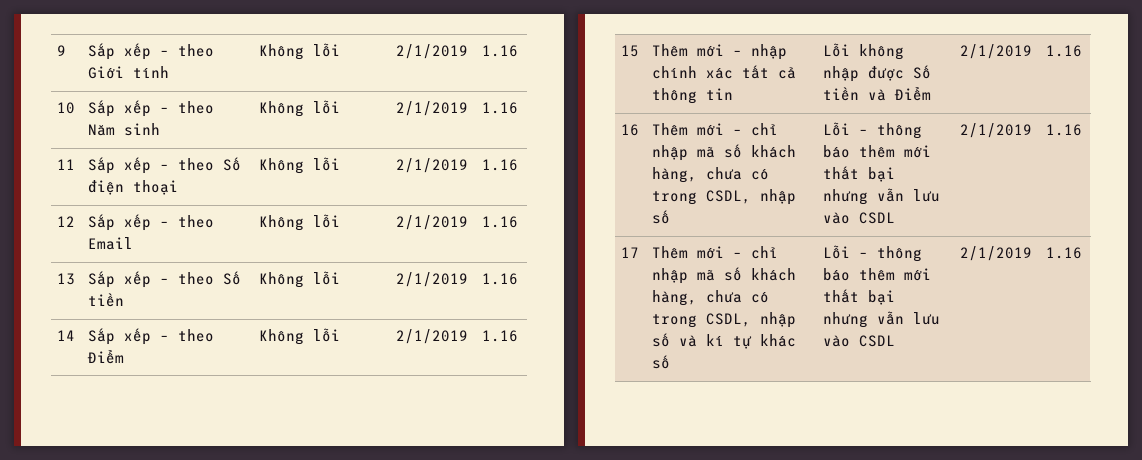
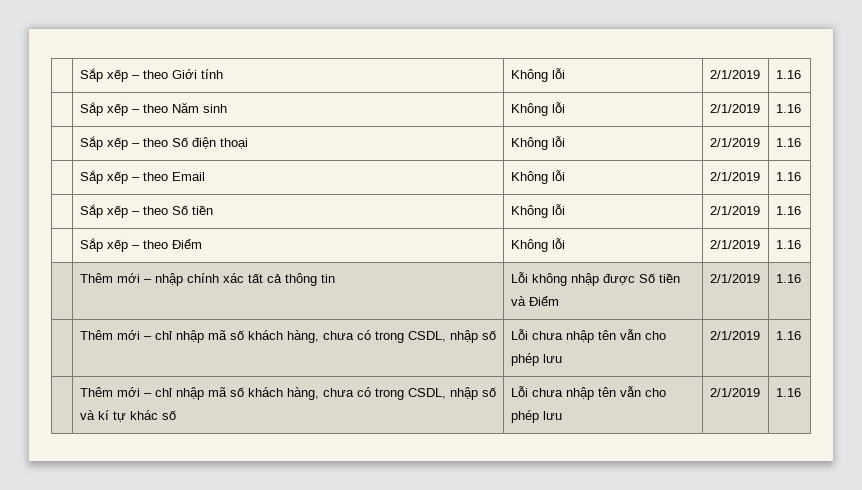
- 9 | Sắp xếp – theo Giới tính | Không lỗi | 2/1/2019 | 1.16
+ | Sắp xếp – theo Giới tính | Không lỗi | 2/1/2019 | 1.16
- 10 | Sắp xếp – theo Năm sinh | Không lỗi | 2/1/2019 | 1.16
+ | Sắp xếp – theo Năm sinh | Không lỗi | 2/1/2019 | 1.16
- 11 | Sắp xếp – theo Số điện thoại | Không lỗi | 2/1/2019 | 1.16
+ | Sắp xếp – theo Số điện thoại | Không lỗi | 2/1/2019 | 1.16
- 12 | Sắp xếp – theo Email | Không lỗi | 2/1/2019 | 1.16
+ | Sắp xếp – theo Email | Không lỗi | 2/1/2019 | 1.16
- 13 | Sắp xếp – theo Số tiền | Không lỗi | 2/1/2019 | 1.16
+ | Sắp xếp – theo Số tiền | Không lỗi | 2/1/2019 | 1.16
- 14 | Sắp xếp – theo Điểm | Không lỗi | 2/1/2019 | 1.16
+ | Sắp xếp – theo Điểm | Không lỗi | 2/1/2019 | 1.16
- 15 | Thêm mới – nhập chính xác tất cả thông tin | Lỗi không nhập được Số tiền và Điểm | 2/1/2019 | 1.16
+ | Thêm mới – nhập chính xác tất cả thông tin | Lỗi không nhập được Số tiền và Điểm | 2/1/2019 | 1.16
- 16 | Thêm mới – chỉ nhập mã số khách hàng, chưa có trong CSDL, nhập số | Lỗi – thông báo thêm mới thất bại nhưng vẫn lưu vào CSDL | 2/1/2019 | 1.16
- 17 | Thêm mới – chỉ nhập mã số khách hàng, chưa có trong CSDL, nhập số và kí tự khác số | Lỗi – thông báo thêm mới thất bại nhưng vẫn lưu vào CSDL | 2/1/2019 | 1.16
+ | Thêm mới – chỉ nhập mã số khách hàng, chưa có trong CSDL, nhập số | Lỗi chưa nhập tên vẫn cho phép lưu | 2/1/2019 | 1.16
+ | Thêm mới – chỉ nhập mã số khách hàng, chưa có trong CSDL, nhập số và kí tự khác số | Lỗi chưa nhập tên vẫn cho phép lưu | 2/1/2019 | 1.16

